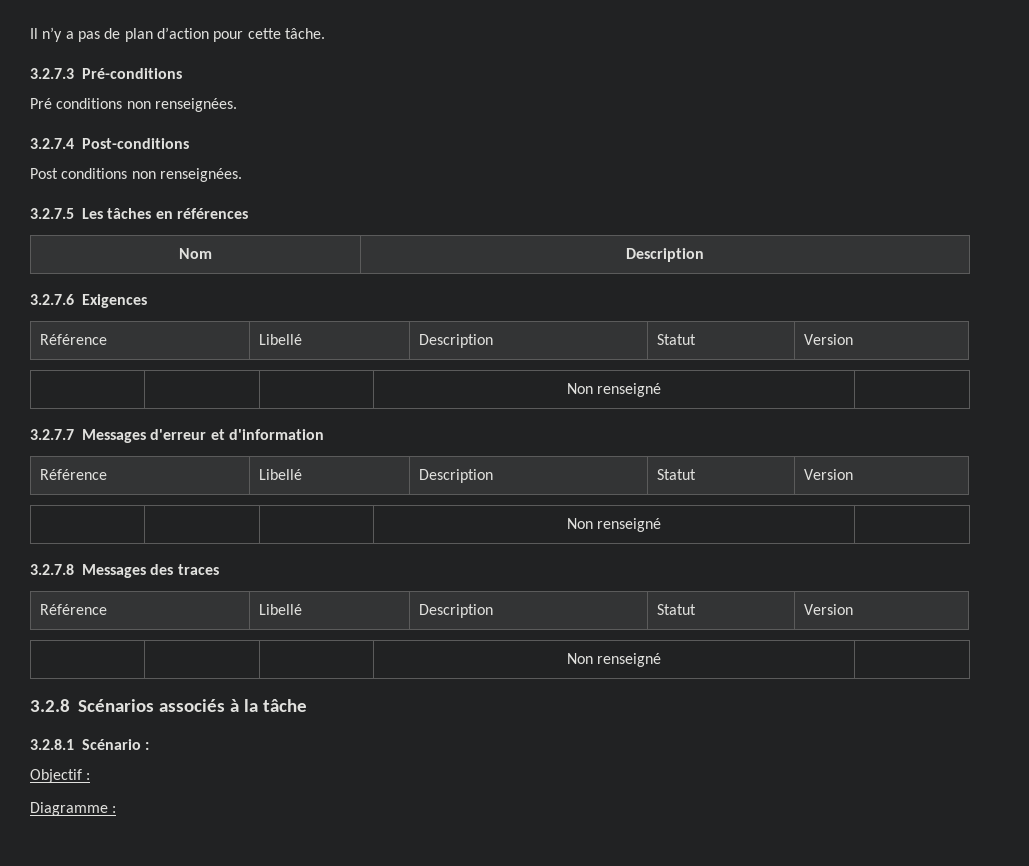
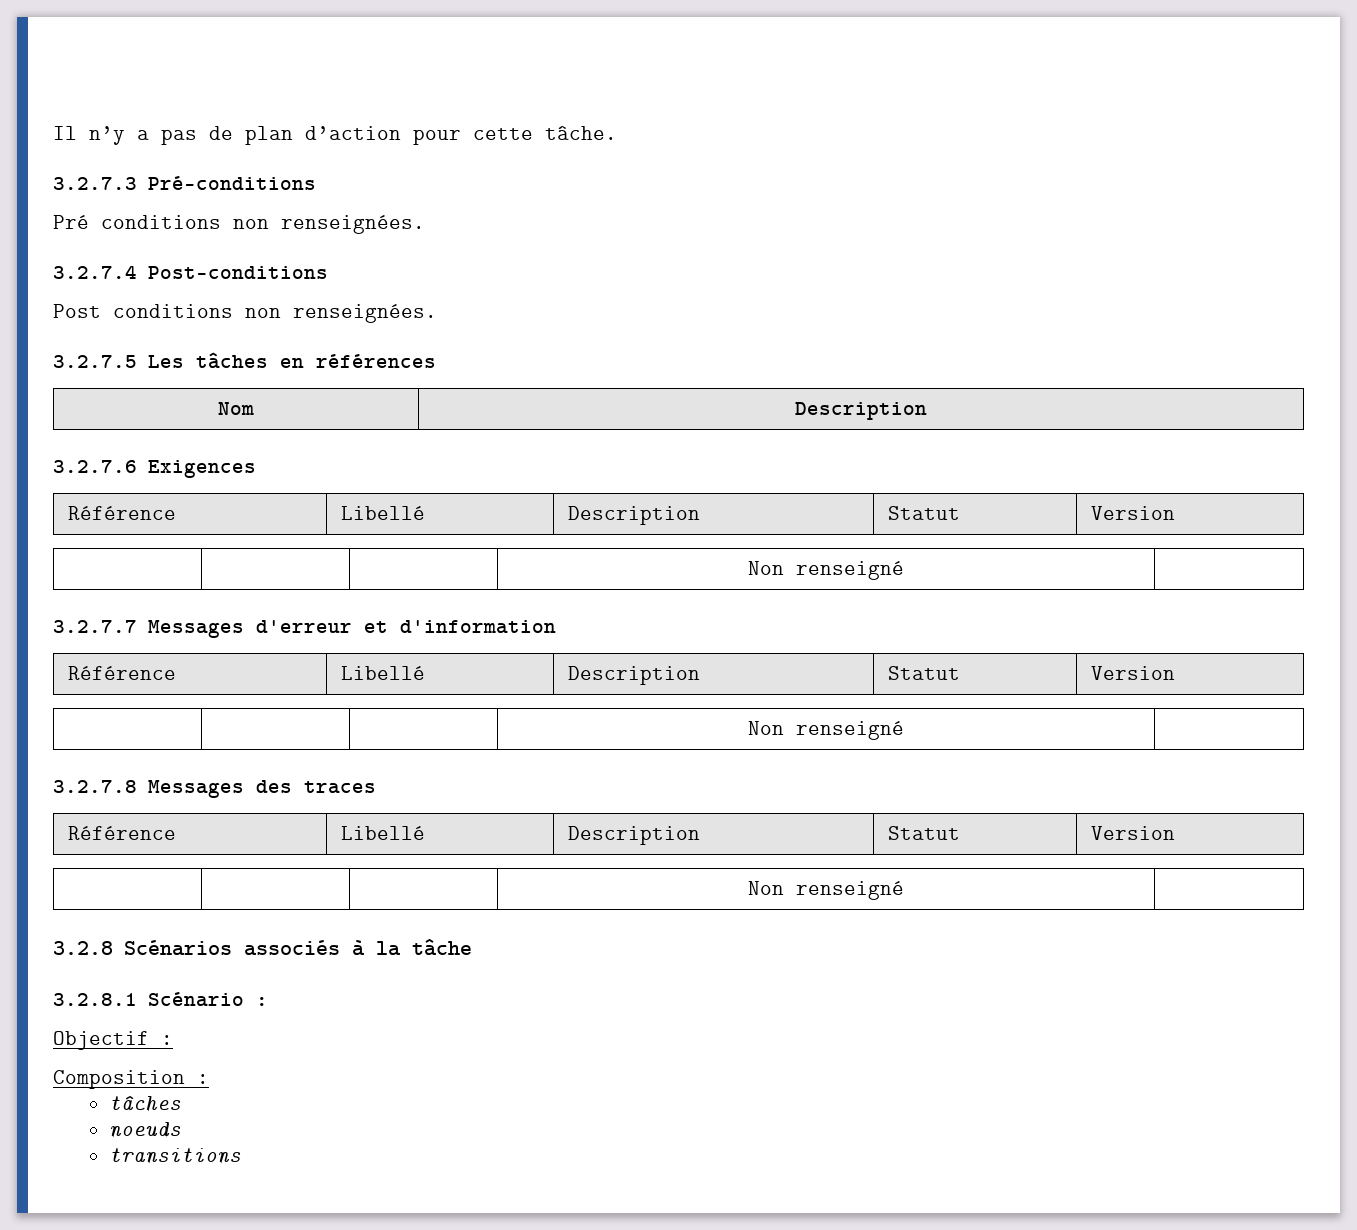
- Diagramme :
+ Composition :
+ tâches
+ noeuds
+ transitions

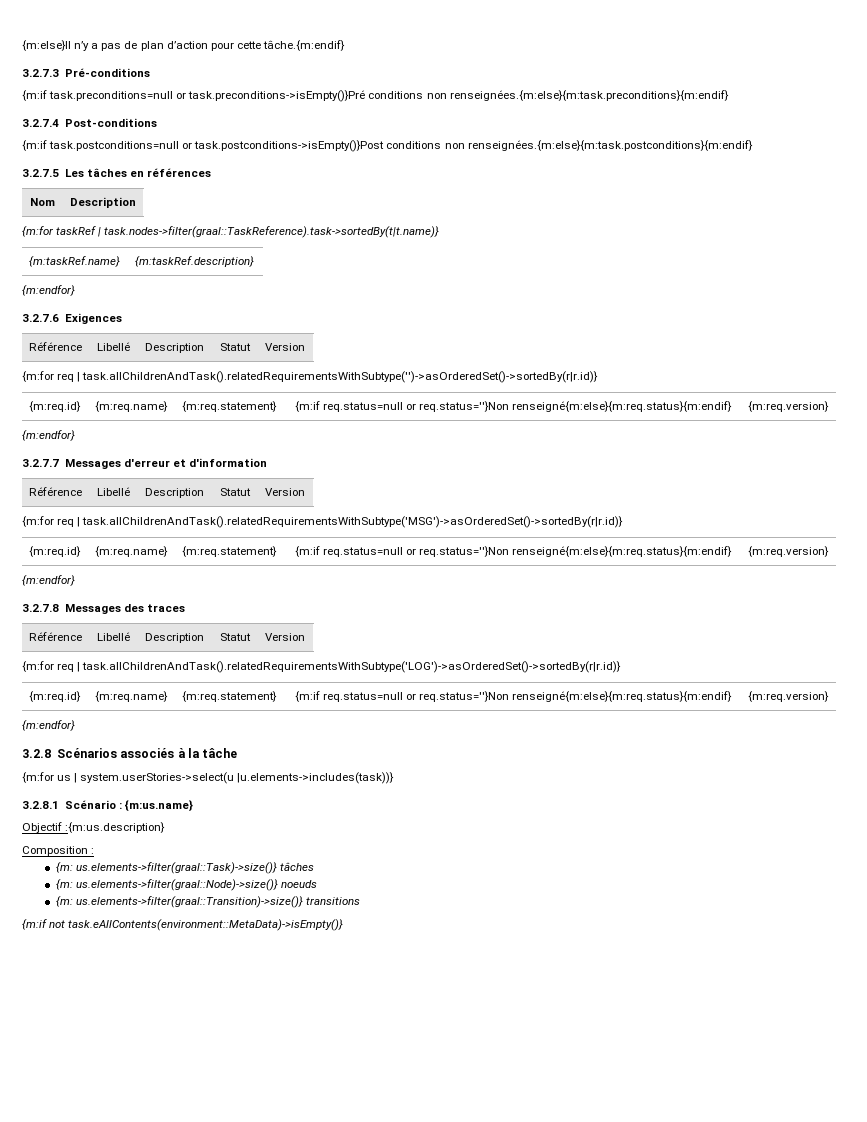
- Il n’y a pas de plan d’action pour cette tâche.
+ {m:else}Il n’y a pas de plan d’action pour cette tâche.{m:endif}
- Pré conditions non renseignées.
+ {m:if task.preconditions=null or task.preconditions->isEmpty()}Pré conditions non renseignées.{m:else}{m:task.preconditions}{m:endif}
- Post conditions non renseignées.
+ {m:if task.postconditions=null or task.postconditions->isEmpty()}Post conditions non renseignées.{m:else}{m:task.postconditions}{m:endif}
+ {m:for taskRef | task.nodes->filter(graal::TaskReference).task->sortedBy(t|t.name)}
+ {m:taskRef.name} | {m:taskRef.description}
+ {m:endfor}
  3.2.7.6 Exigences
  Référence | Libellé | Description | Statut | Version
- | | | Non renseigné |
+ {m:for req | task.allChildrenAndTask().relatedRequirementsWithSubtype('')->asOrderedSet()->sortedBy(r|r.id)}
+ {m:req.id} | {m:req.name} | {m:req.statement} | {m:if req.status=null or req.status=''}Non renseigné{m:else}{m:req.status}{m:endif} | {m:req.version}
+ {m:endfor}
  3.2.7.7 Messages d'erreur et d'information
  Référence | Libellé | Description | Statut | Version
- | | | Non renseigné |
+ {m:for req | task.allChildrenAndTask().relatedRequirementsWithSubtype('MSG')->asOrderedSet()->sortedBy(r|r.id)}
+ {m:req.id} | {m:req.name} | {m:req.statement} | {m:if req.status=null or req.status=''}Non renseigné{m:else}{m:req.status}{m:endif} | {m:req.version}
+ {m:endfor}
  3.2.7.8 Messages des traces
  Référence | Libellé | Description | Statut | Version
- | | | Non renseigné |
+ {m:for req | task.allChildrenAndTask().relatedRequirementsWithSubtype('LOG')->asOrderedSet()->sortedBy(r|r.id)}
+ {m:req.id} | {m:req.name} | {m:req.statement} | {m:if req.status=null or req.status=''}Non renseigné{m:else}{m:req.status}{m:endif} | {m:req.version}
+ {m:endfor}
+ {m:for us | system.userStories->select(u |u.elements->includes(task))}
- 3.2.8.1 Scénario :
+ 3.2.8.1 Scénario : {m:us.name}
- Objectif :
+ Objectif :{m:us.description}
  Composition :
- tâches
+ {m: us.elements->filter(graal::Task)->size()} tâches
- noeuds
+ {m: us.elements->filter(graal::Node)->size()} noeuds
- transitions
+ {m: us.elements->filter(graal::Transition)->size()} transitions
+ {m:if not task.eAllContents(environment::MetaData)->isEmpty()}

